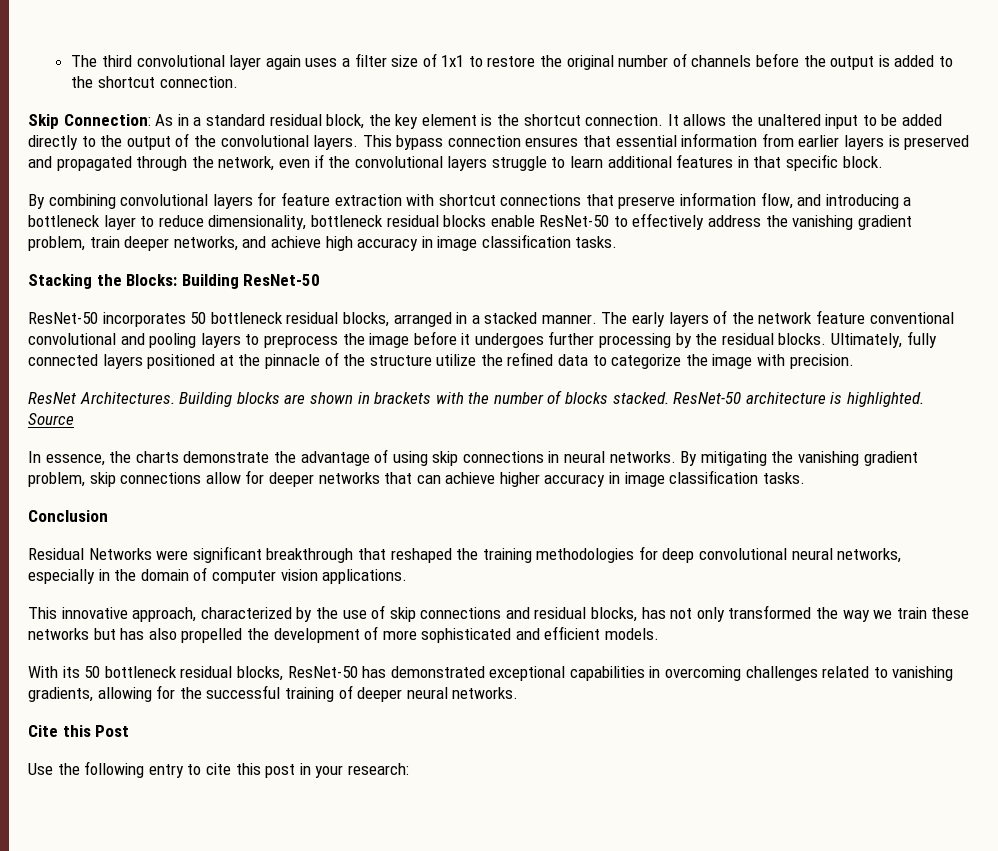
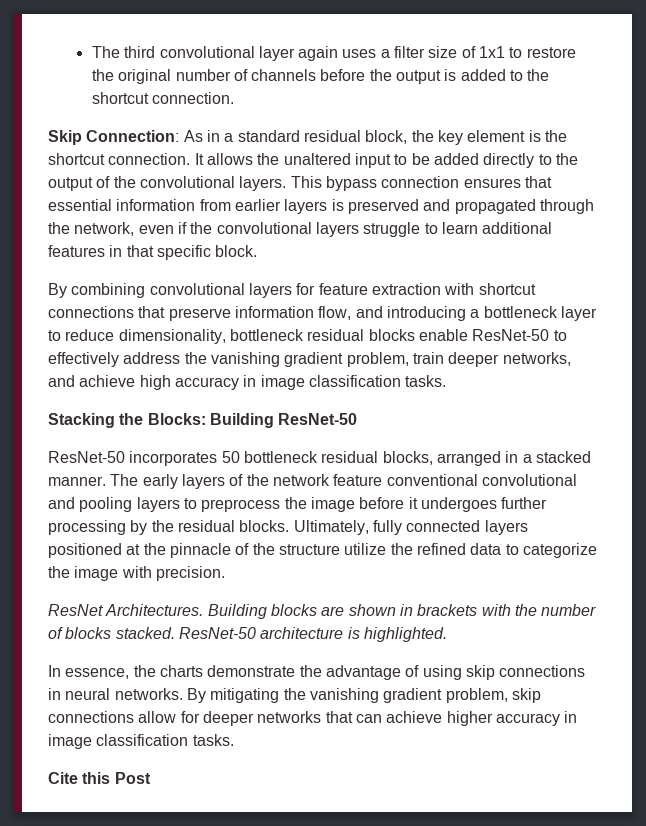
- Source
- Conclusion
- Residual Networks were significant breakthrough that reshaped the training methodologies for deep convolutional neural networks, especially in the domain of computer vision applications.
- This innovative approach, characterized by the use of skip connections and residual blocks, has not only transformed the way we train these networks but has also propelled the development of more sophisticated and efficient models.
- With its 50 bottleneck residual blocks, ResNet-50 has demonstrated exceptional capabilities in overcoming challenges related to vanishing gradients, allowing for the successful training of deeper neural networks.
  Cite this Post
- Use the following entry to cite this post in your research:

